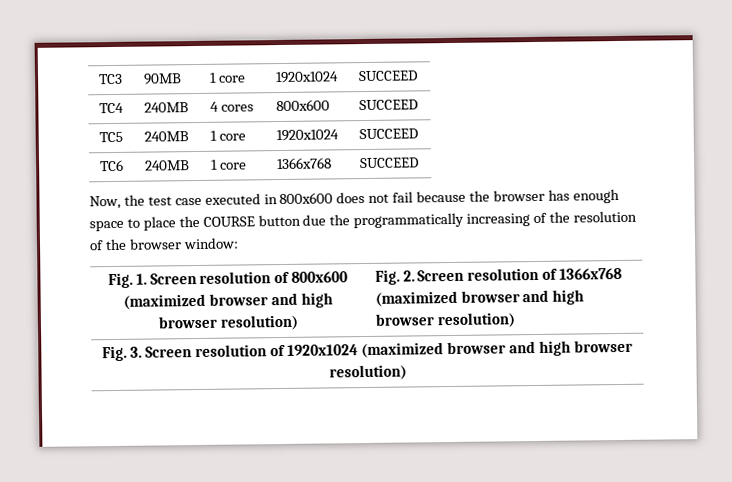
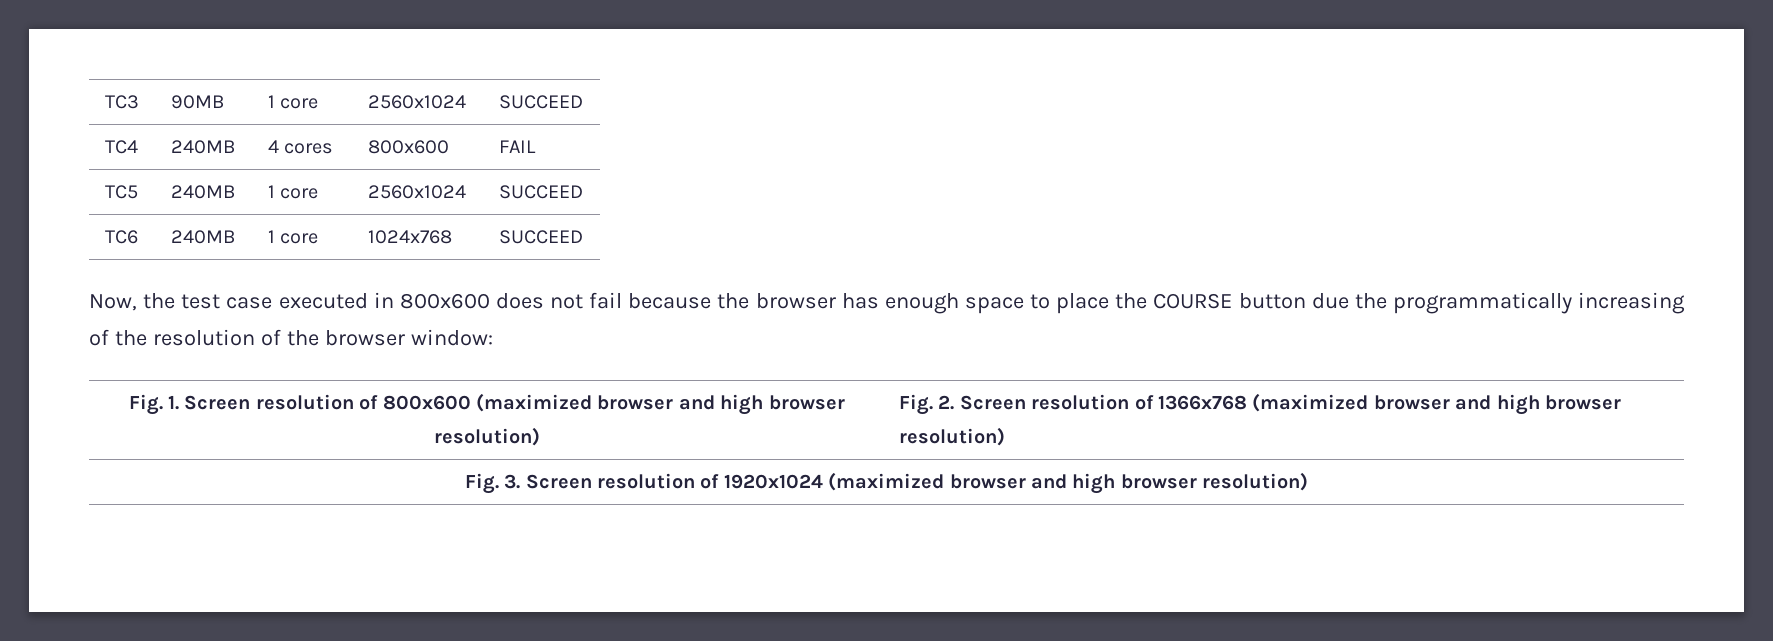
- TC3 | 90MB | 1 core | 1920x1024 | SUCCEED
+ TC3 | 90MB | 1 core | 2560x1024 | SUCCEED
- TC4 | 240MB | 4 cores | 800x600 | SUCCEED
+ TC4 | 240MB | 4 cores | 800x600 | FAIL
- TC5 | 240MB | 1 core | 1920x1024 | SUCCEED
+ TC5 | 240MB | 1 core | 2560x1024 | SUCCEED
- TC6 | 240MB | 1 core | 1366x768 | SUCCEED
+ TC6 | 240MB | 1 core | 1024x768 | SUCCEED

